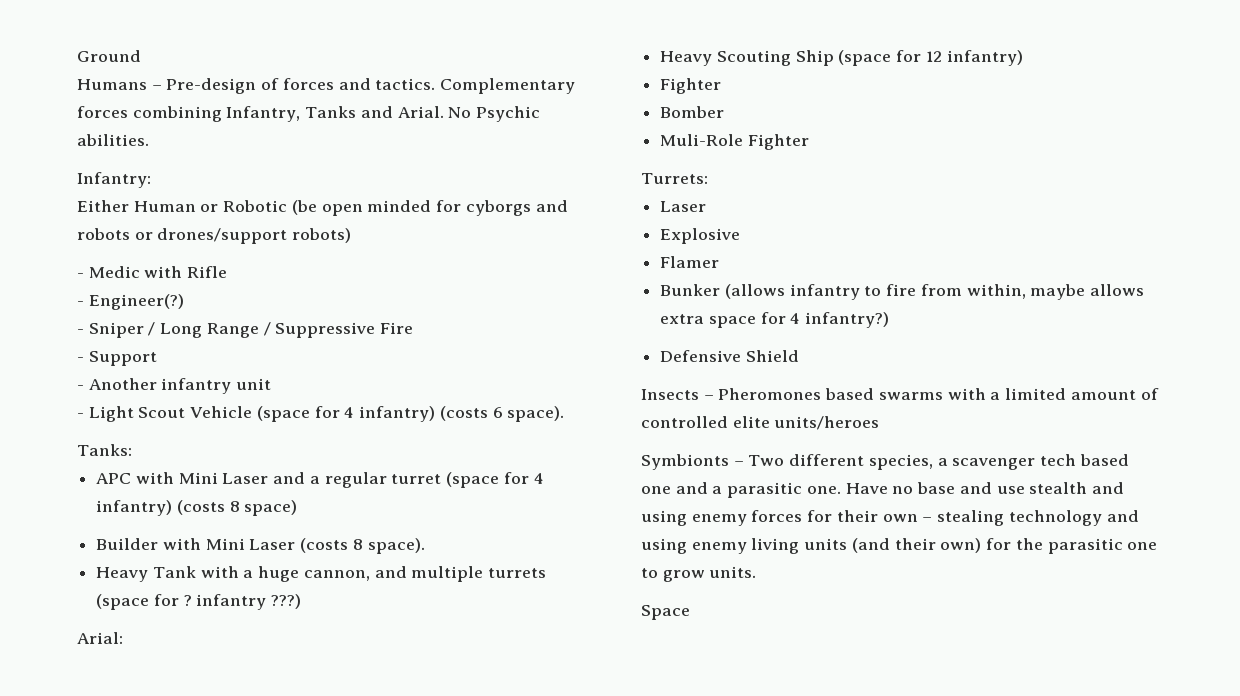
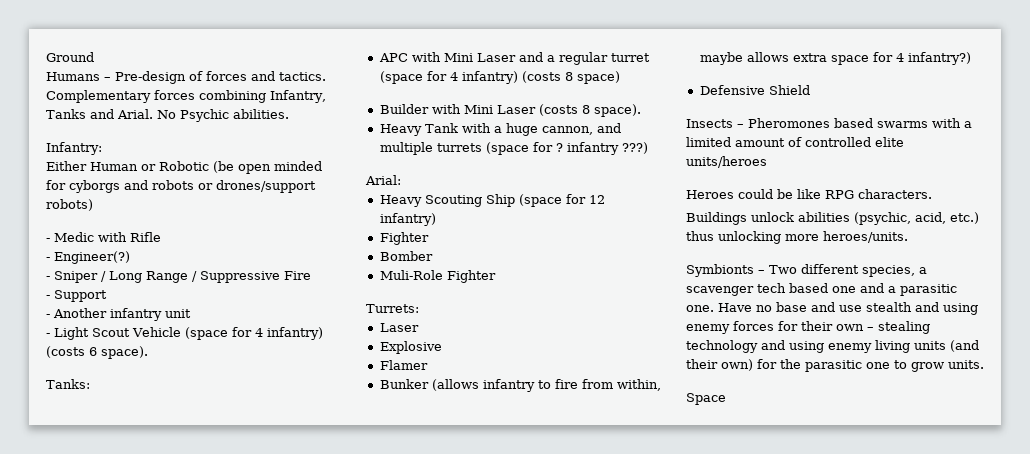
+ Heroes could be like RPG characters.
+ Buildings unlock abilities (psychic, acid, etc.) thus unlocking more heroes/units.

